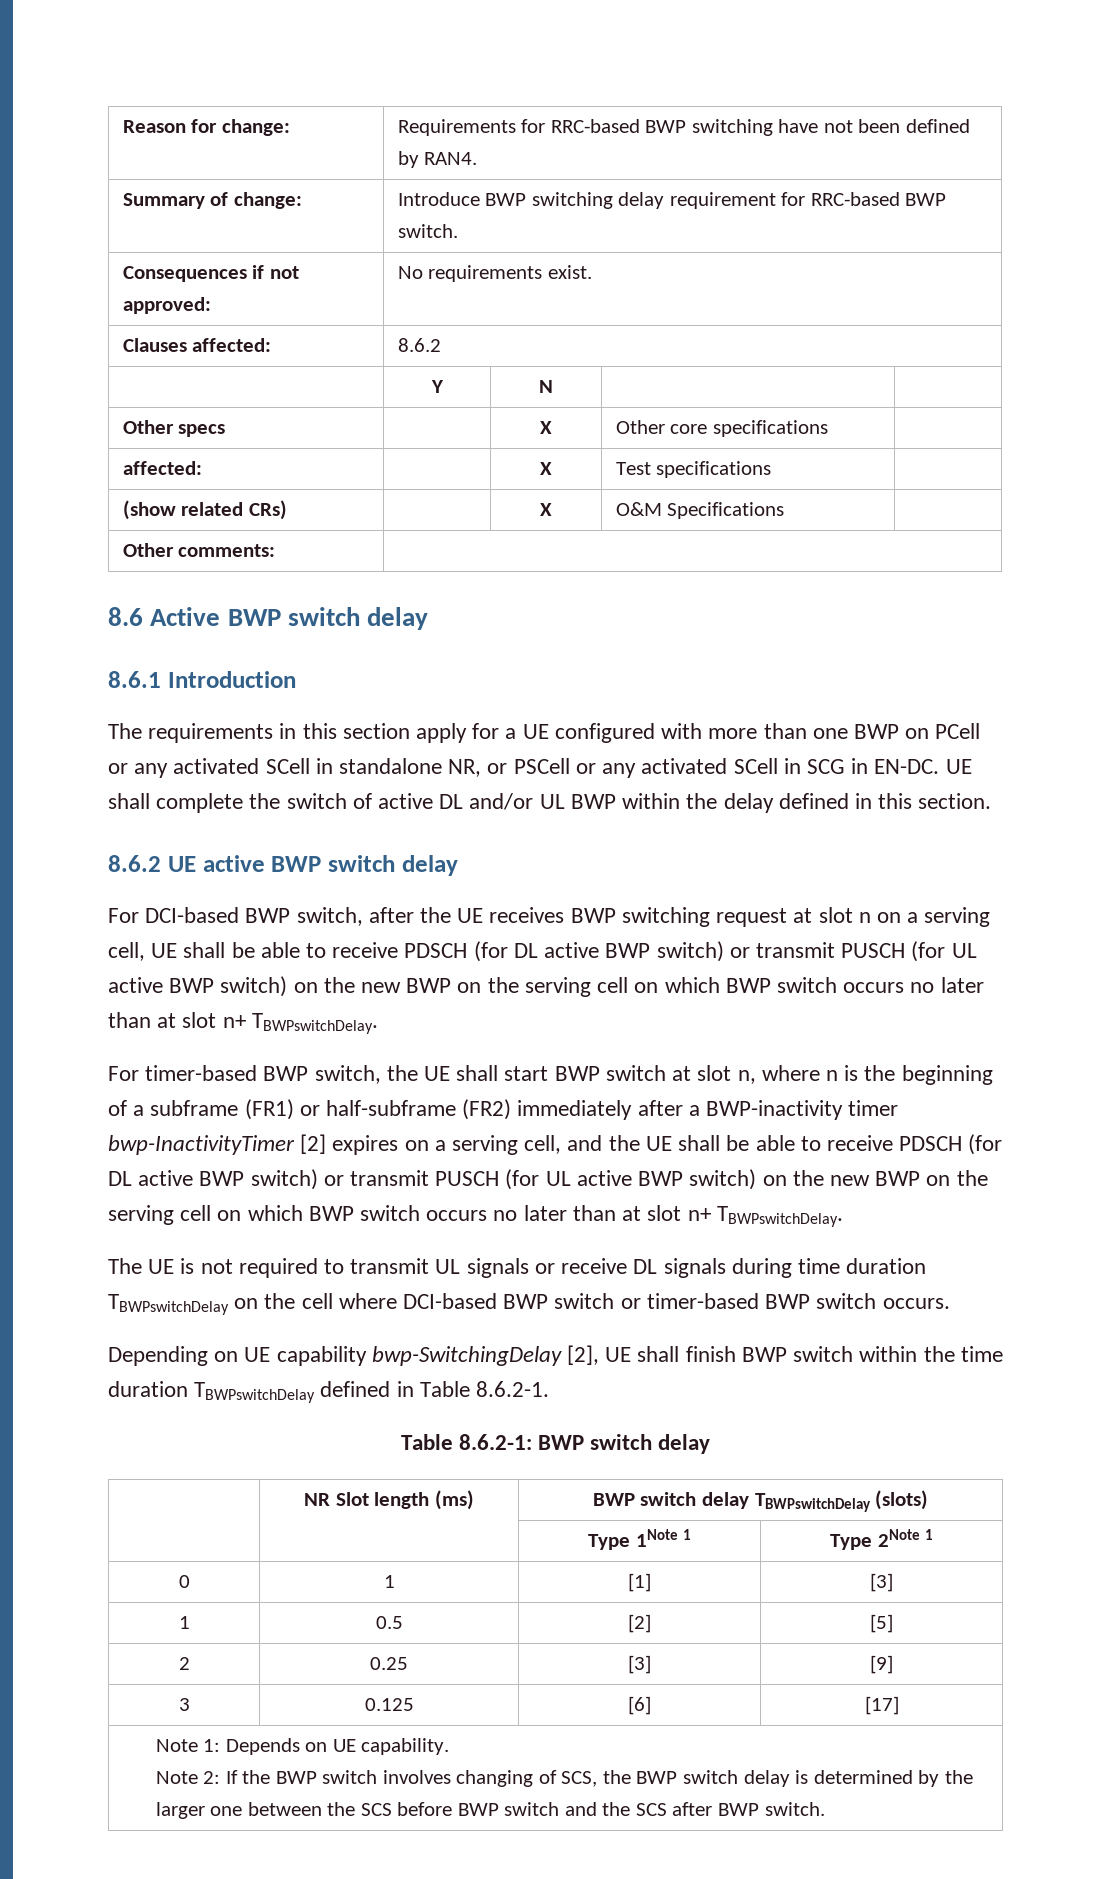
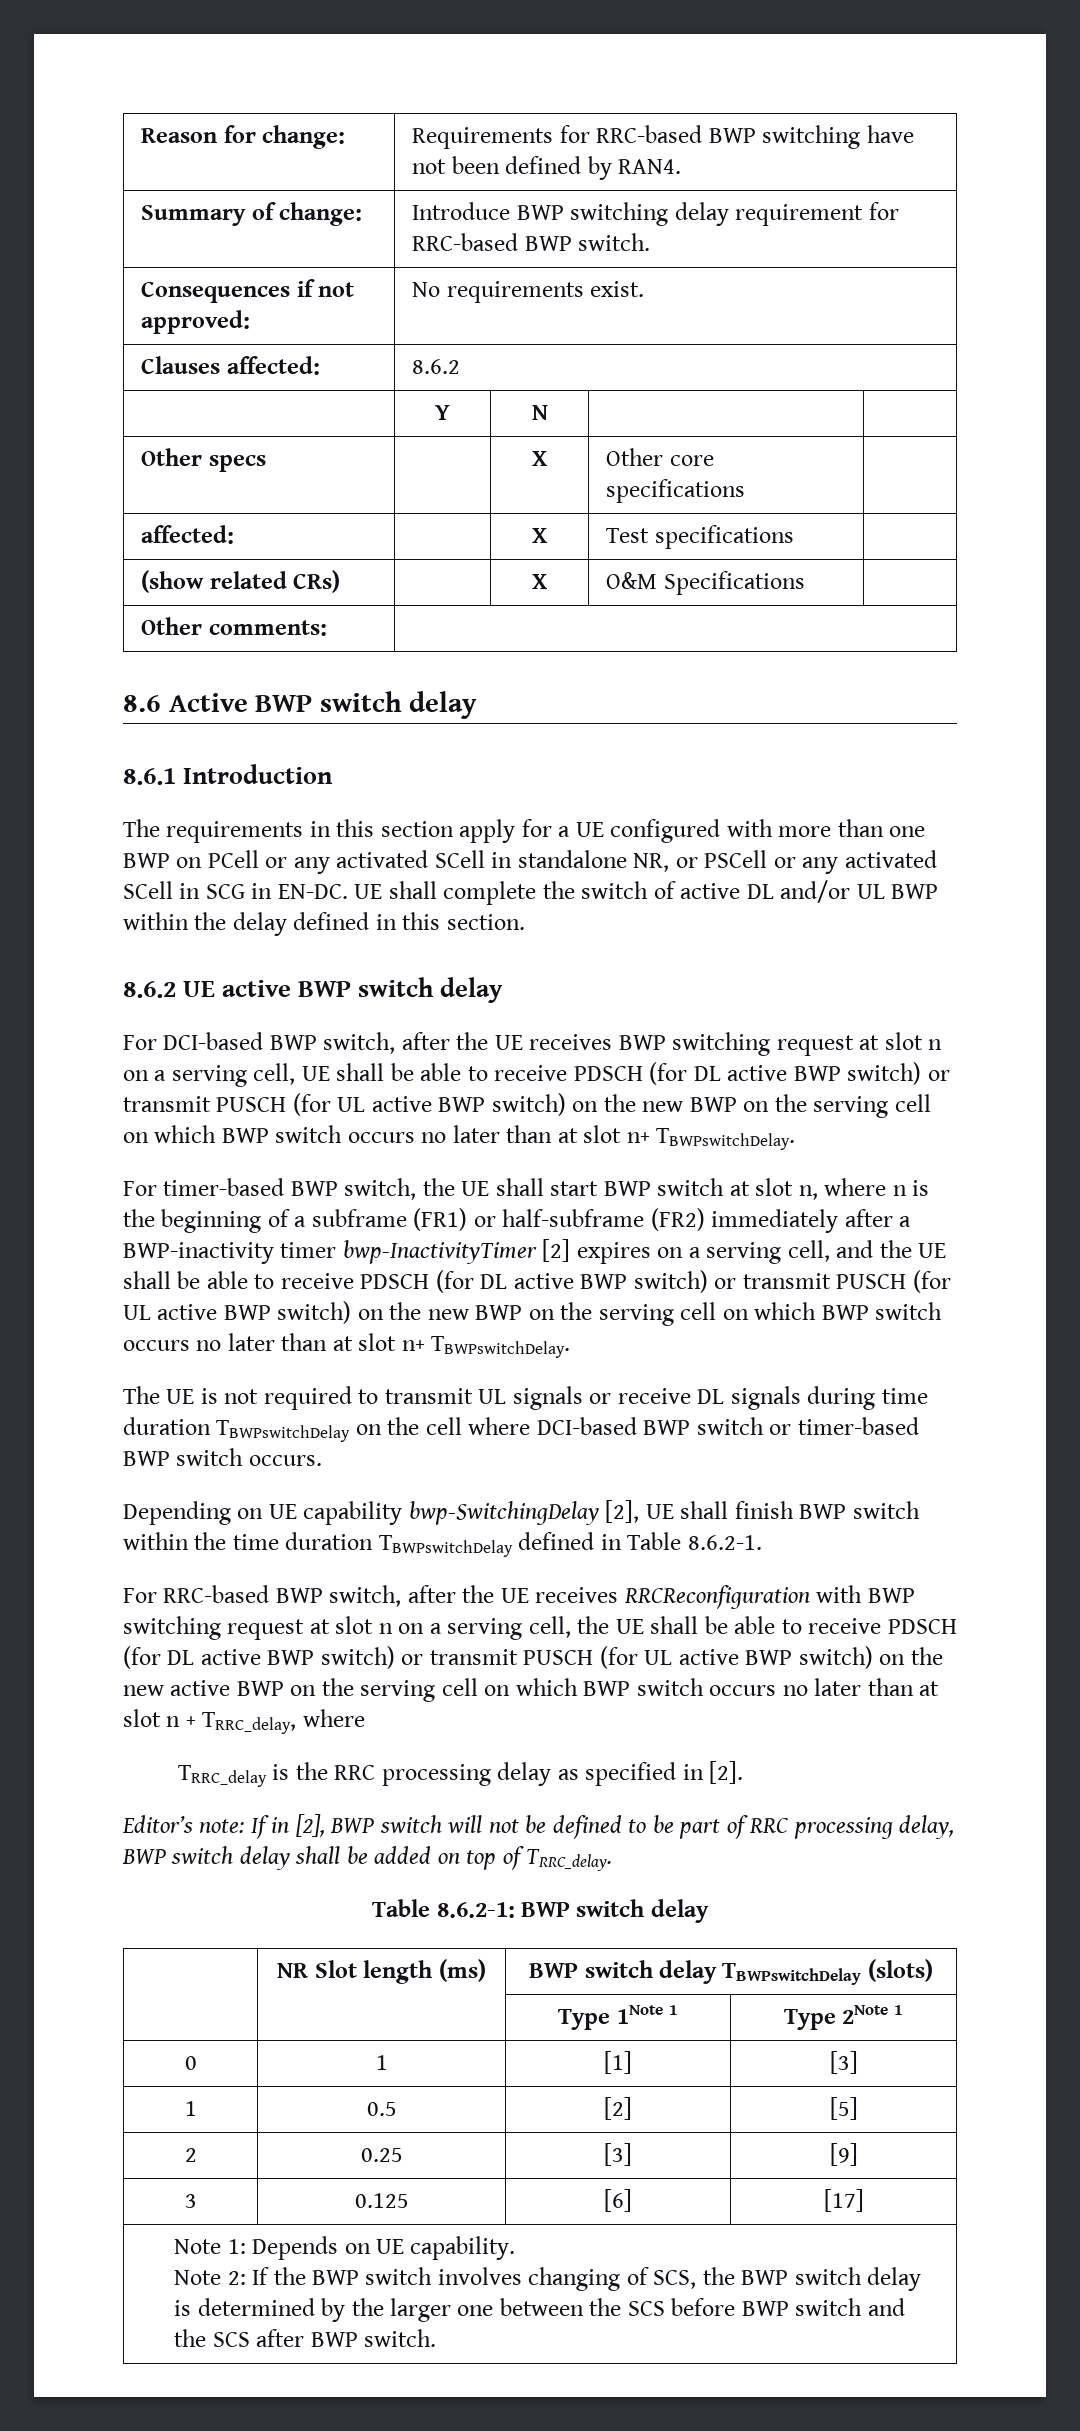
+ For RRC-based BWP switch, after the UE receives RRCReconfiguration with BWP switching request at slot n on a serving cell, the UE shall be able to receive PDSCH (for DL active BWP switch) or transmit PUSCH (for UL active BWP switch) on the new active BWP on the serving cell on which BWP switch occurs no later than at slot n + TRRC_delay, where
+ TRRC_delay is the RRC processing delay as specified in [2].
+ Editor’s note: If in [2], BWP switch will not be defined to be part of RRC processing delay, BWP switch delay shall be added on top of TRRC_delay.

